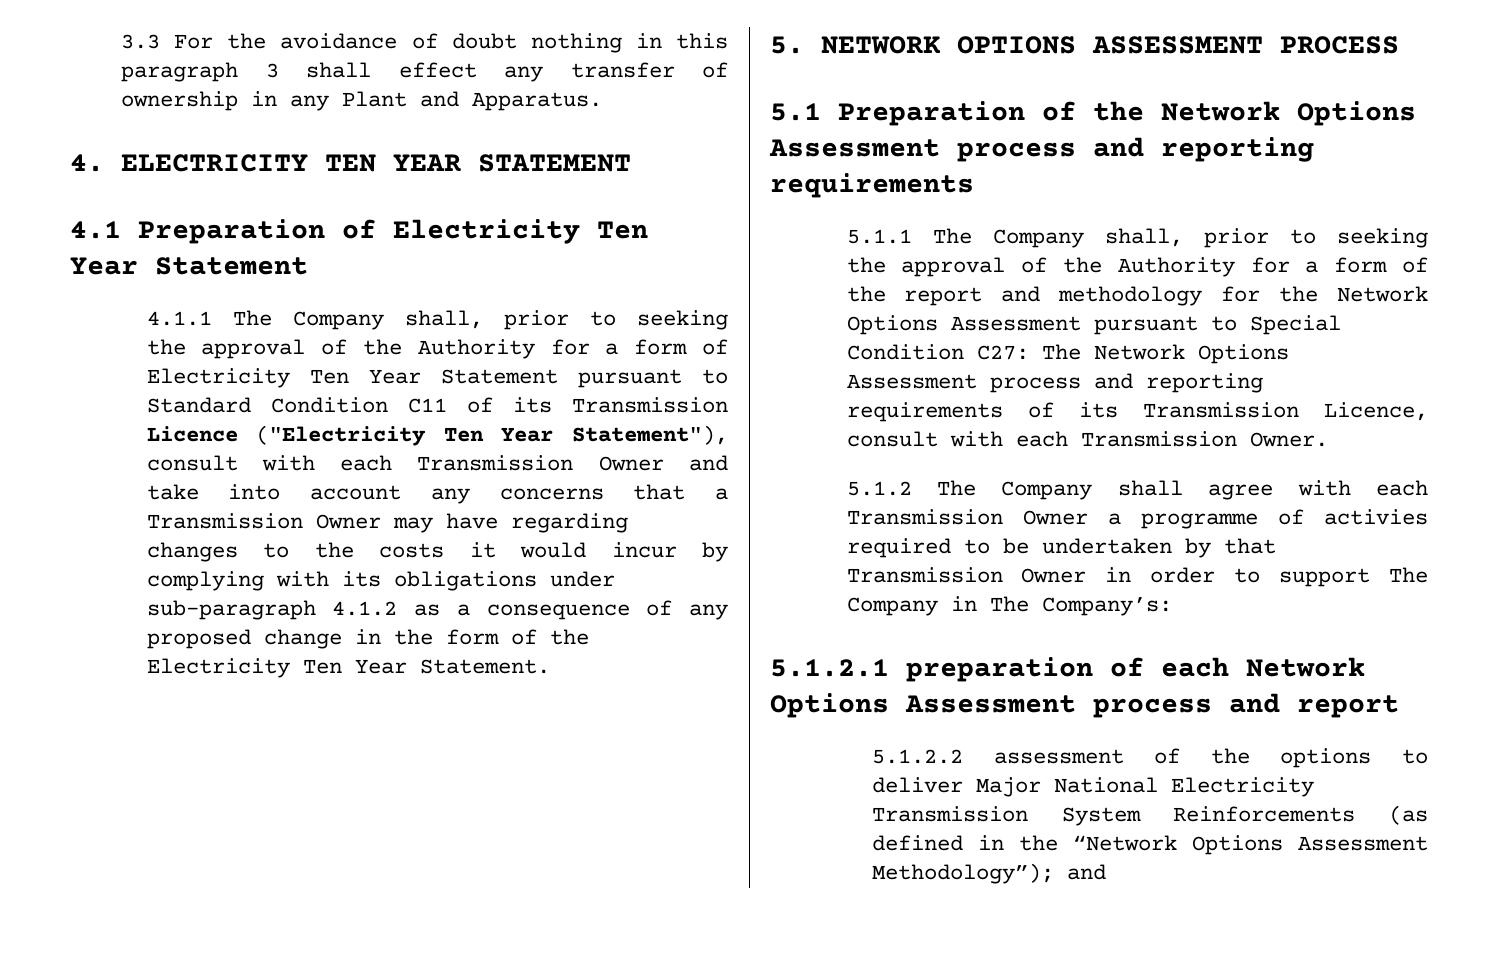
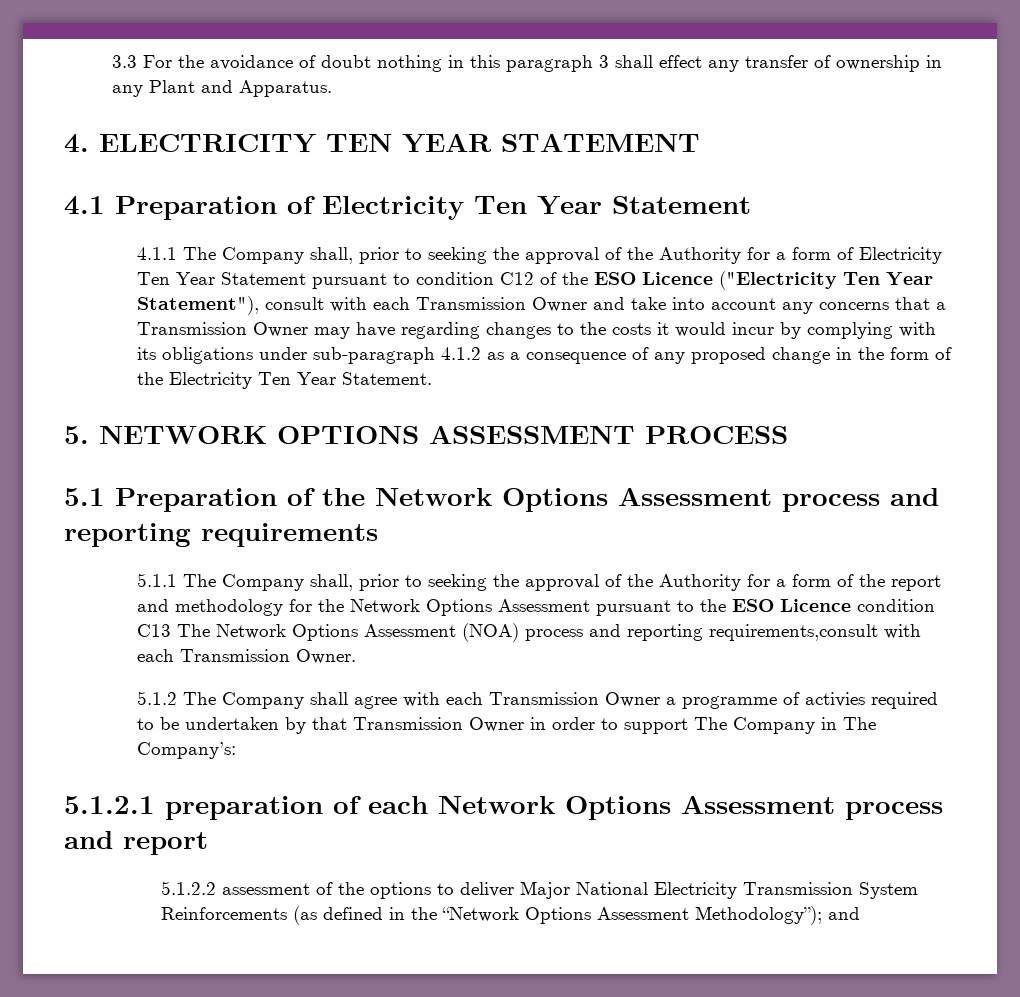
- 4.1.1 The Company shall, prior to seeking the approval of the Authority for a form of Electricity Ten Year Statement pursuant to Standard Condition C11 of its Transmission Licence ("Electricity Ten Year Statement"), consult with each Transmission Owner and take into account any concerns that a Transmission Owner may have regarding changes to the costs it would incur by complying with its obligations under sub-paragraph 4.1.2 as a consequence of any proposed change in the form of the Electricity Ten Year Statement.
+ 4.1.1 The Company shall, prior to seeking the approval of the Authority for a form of Electricity Ten Year Statement pursuant to condition C12 of the ESO Licence ("Electricity Ten Year Statement"), consult with each Transmission Owner and take into account any concerns that a Transmission Owner may have regarding changes to the costs it would incur by complying with its obligations under sub-paragraph 4.1.2 as a consequence of any proposed change in the form of the Electricity Ten Year Statement.
- 5.1.1 The Company shall, prior to seeking the approval of the Authority for a form of the report and methodology for the Network Options Assessment pursuant to Special Condition C27: The Network Options Assessment process and reporting requirements of its Transmission Licence, consult with each Transmission Owner.
+ 5.1.1 The Company shall, prior to seeking the approval of the Authority for a form of the report and methodology for the Network Options Assessment pursuant to the ESO Licence condition C13 The Network Options Assessment (NOA) process and reporting requirements,consult with each Transmission Owner.

